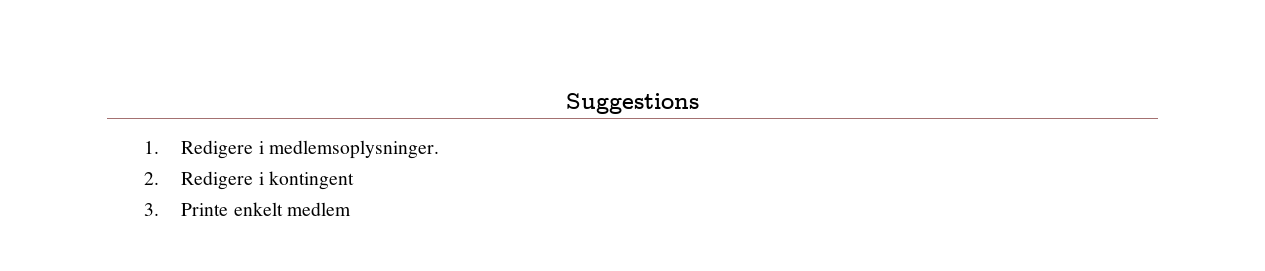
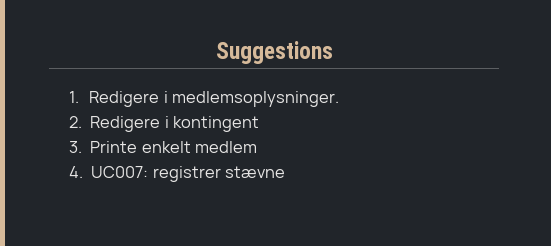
+ 4. UC007: registrer stævne

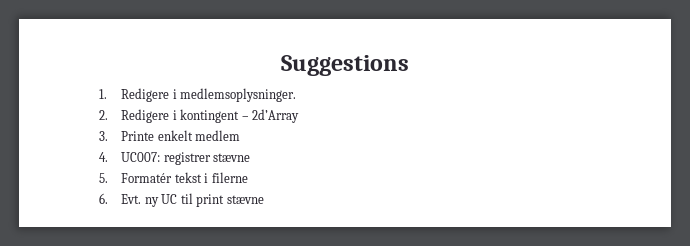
- 2. Redigere i kontingent
+ 2. Redigere i kontingent – 2d’Array
+ 5. Formatér tekst i filerne
+ 6. Evt. ny UC til print stævne

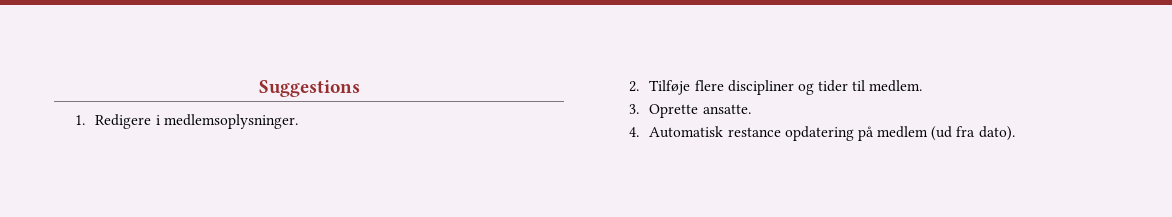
- 2. Redigere i kontingent – 2d’Array
- 3. Printe enkelt medlem
- 4. UC007: registrer stævne
- 5. Formatér tekst i filerne
- 6. Evt. ny UC til print stævne
+ 2. Tilføje flere discipliner og tider til medlem.
+ 3. Oprette ansatte.
+ 4. Automatisk restance opdatering på medlem (ud fra dato).

